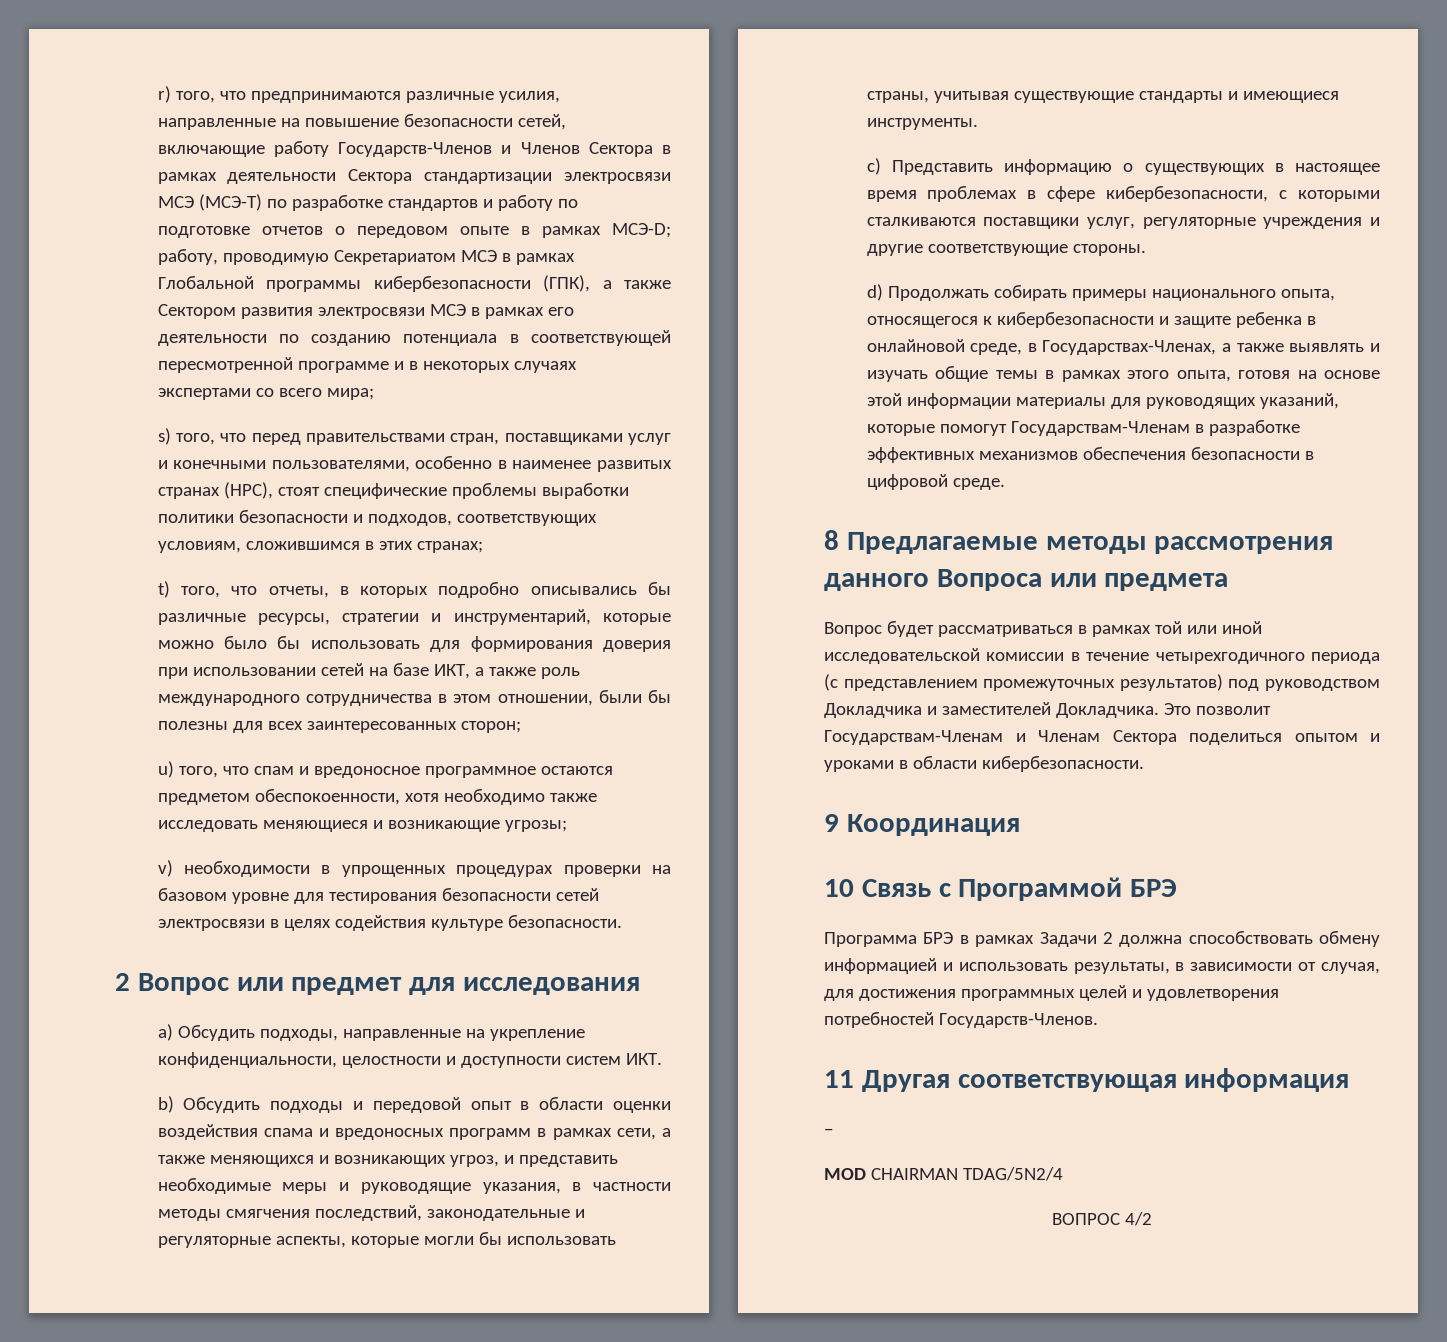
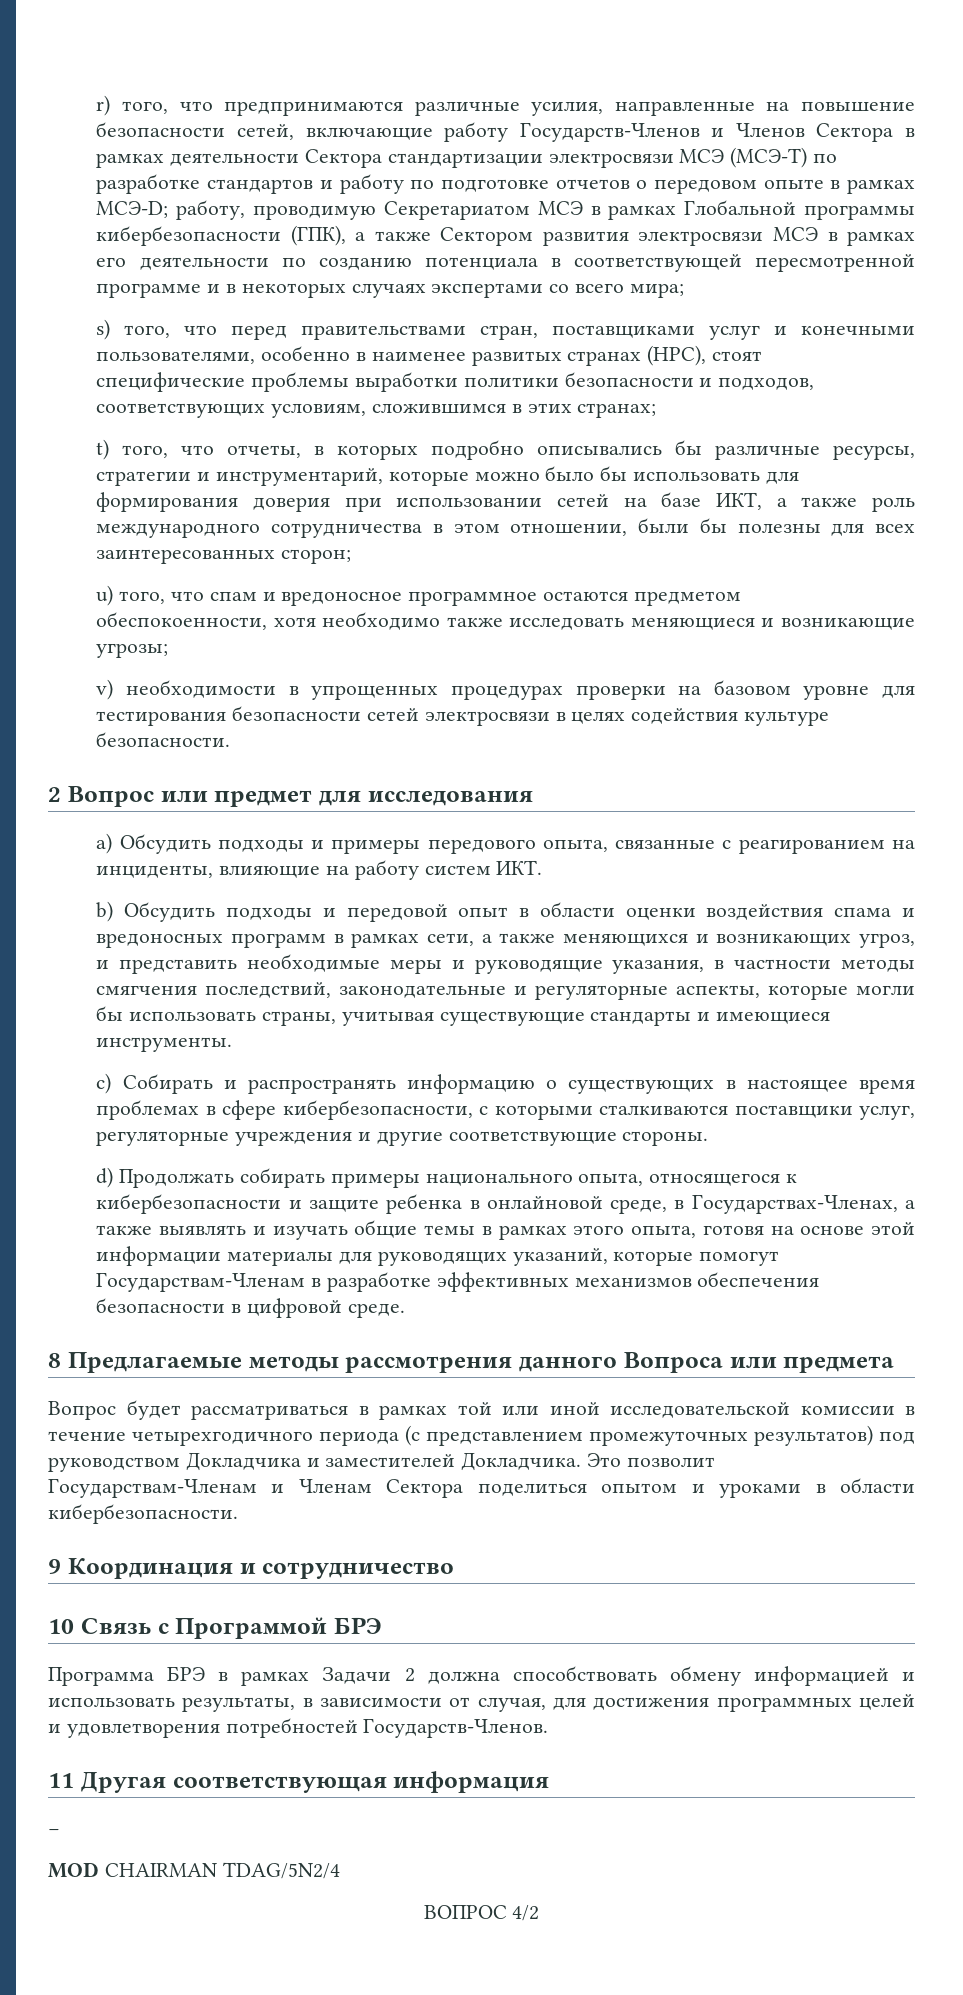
- a) Обсудить подходы, направленные на укрепление конфиденциальности, целостности и доступности систем ИКТ.
+ a) Обсудить подходы и примеры передового опыта, связанные с реагированием на инциденты, влияющие на работу систем ИКТ.
- c) Представить информацию о существующих в настоящее время проблемах в сфере кибербезопасности, с которыми сталкиваются поставщики услуг, регуляторные учреждения и другие соответствующие стороны.
+ c) Собирать и распространять информацию о существующих в настоящее время проблемах в сфере кибербезопасности, с которыми сталкиваются поставщики услуг, регуляторные учреждения и другие соответствующие стороны.
- 9 Координация
+ 9 Координация и сотрудничество

